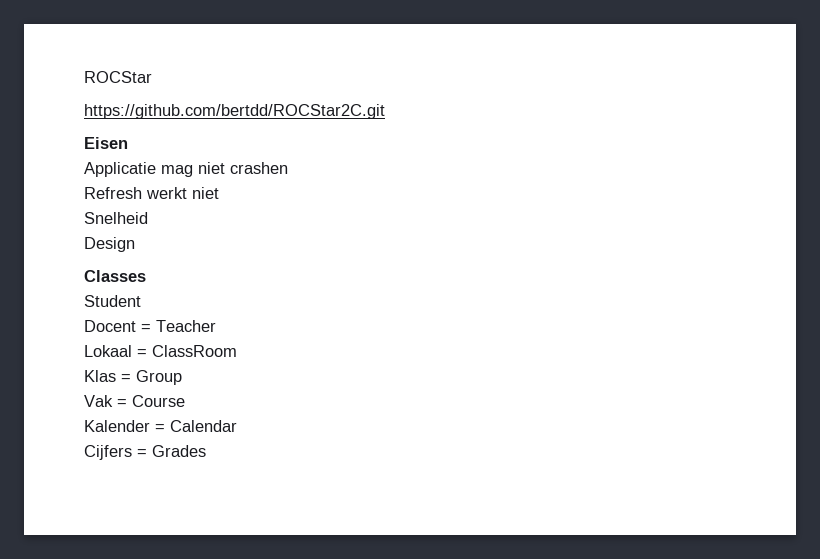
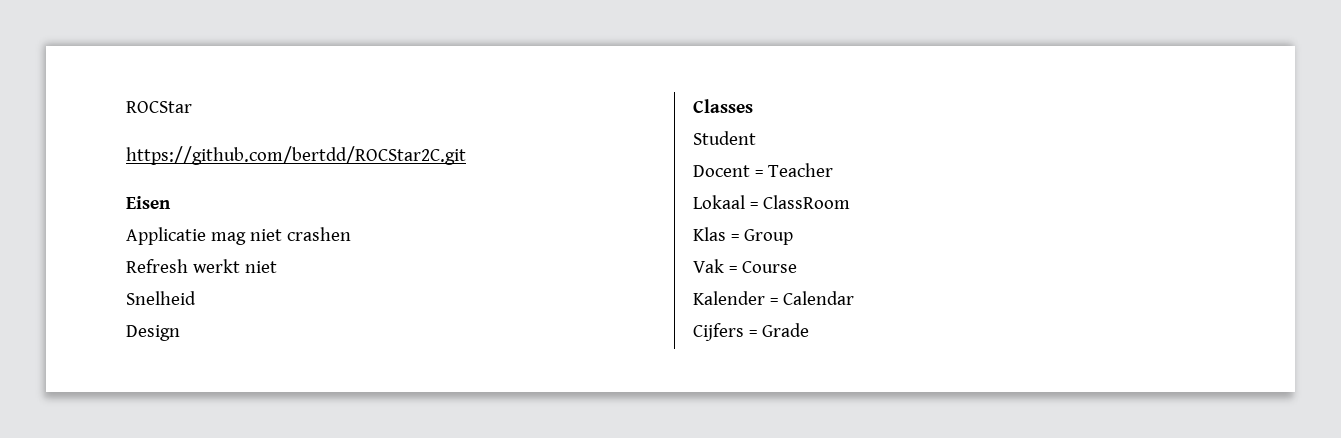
- Cijfers = Grades
+ Cijfers = Grade

